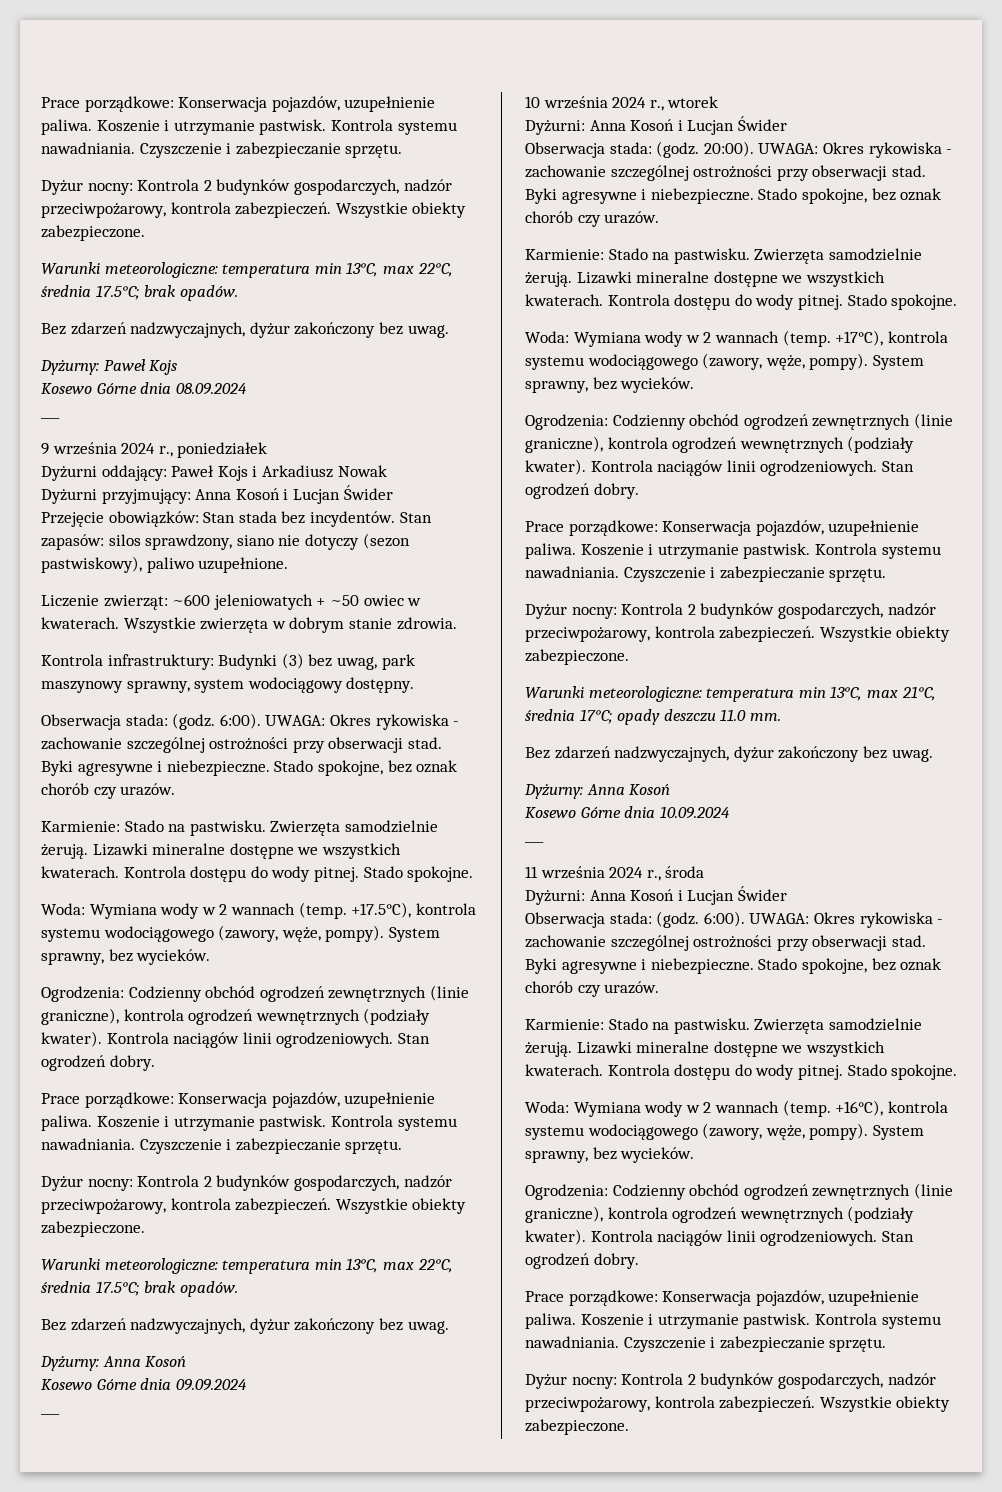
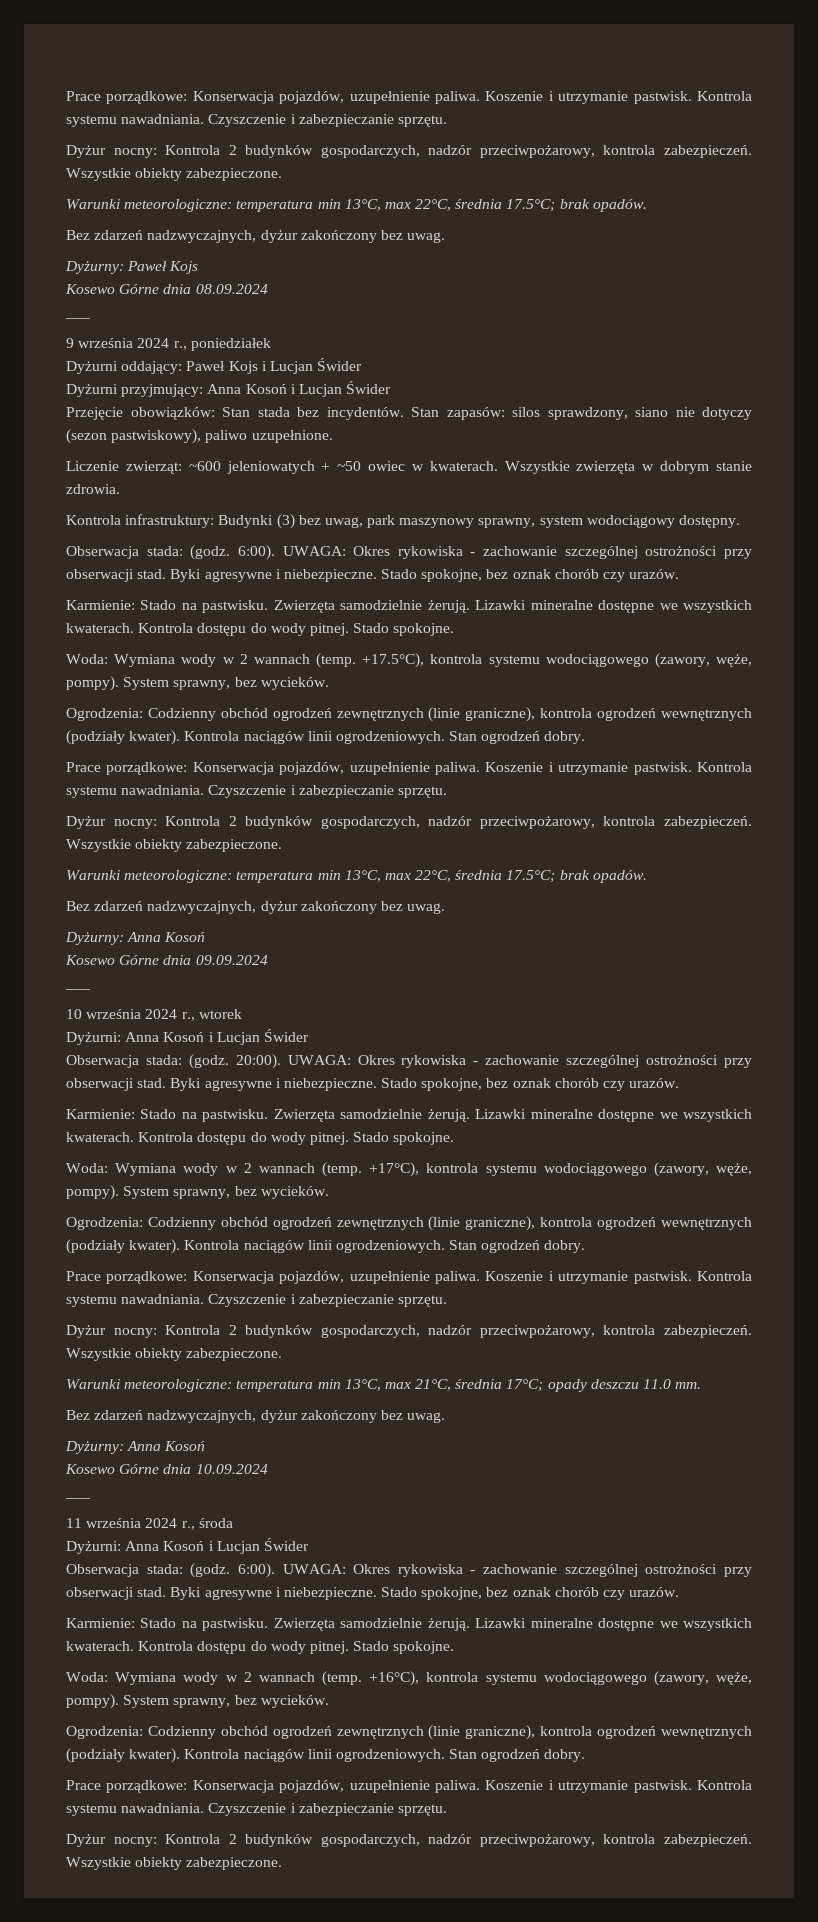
- Dyżurni oddający: Paweł Kojs i Arkadiusz Nowak
+ Dyżurni oddający: Paweł Kojs i Lucjan Świder

